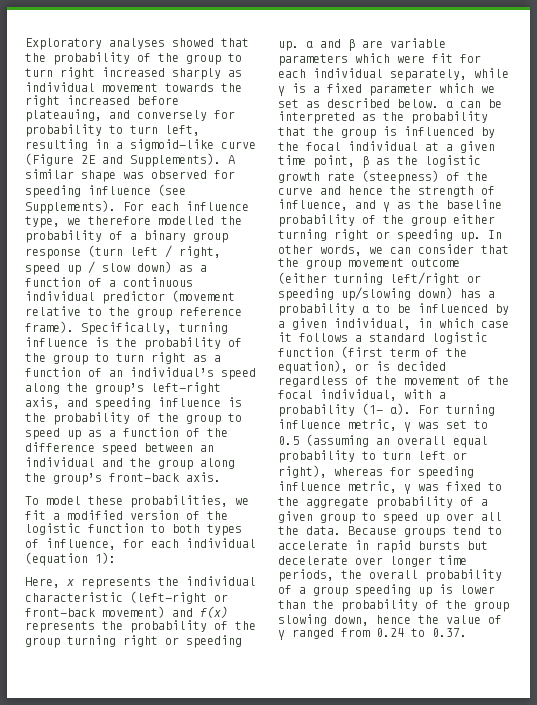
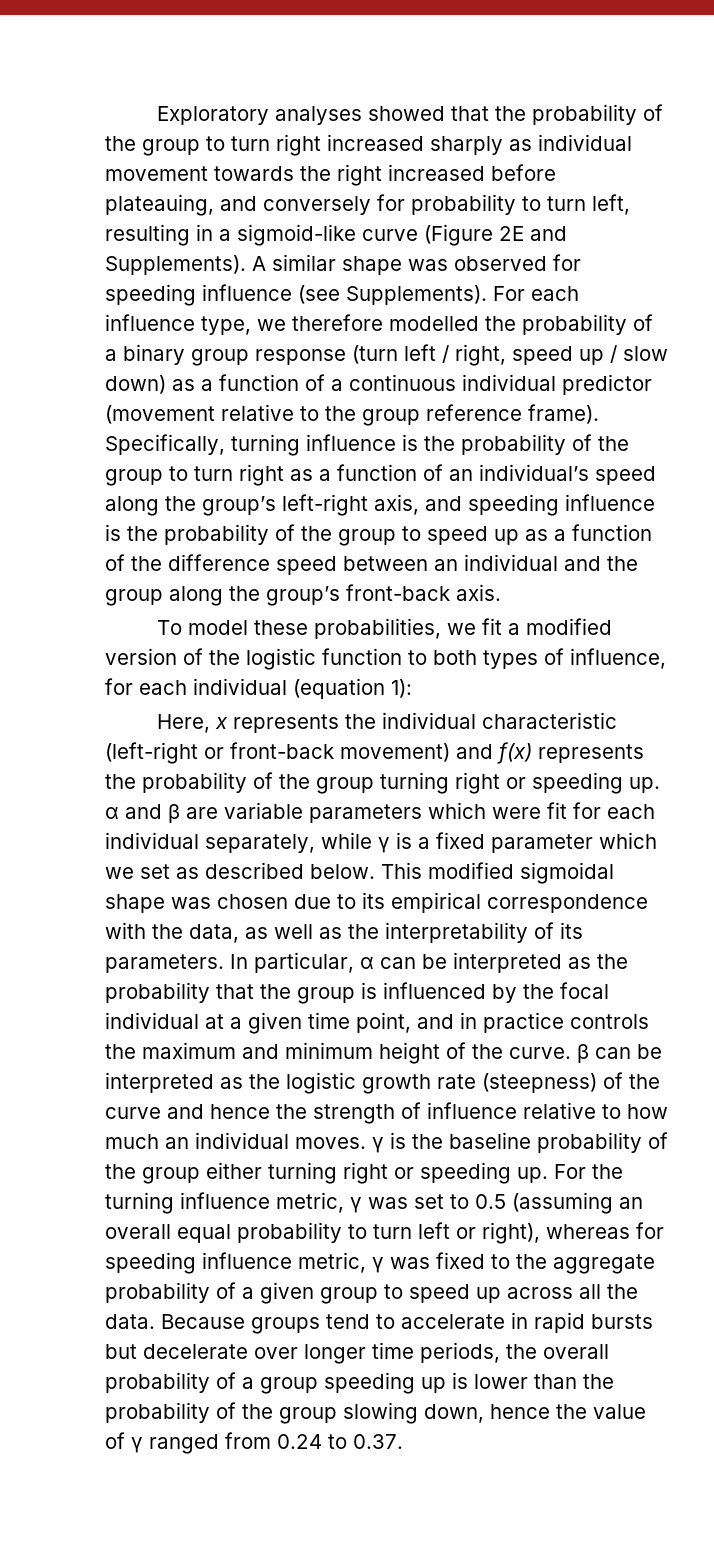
- Here, x represents the individual characteristic (left-right or front-back movement) and f(x) represents the probability of the group turning right or speeding up. α and β are variable parameters which were fit for each individual separately, while γ is a fixed parameter which we set as described below. α can be interpreted as the probability that the group is influenced by the focal individual at a given time point, β as the logistic growth rate (steepness) of the curve and hence the strength of influence, and γ as the baseline probability of the group either turning right or speeding up.
+ Here, x represents the individual characteristic (left-right or front-back movement) and f(x) represents the probability of the group turning right or speeding up. α and β are variable parameters which were fit for each individual separately, while γ is a fixed parameter which we set as described below. This modified sigmoidal shape was chosen due to its empirical correspondence with the data, as well as the interpretability of its parameters. In particular, α can be interpreted as the probability that the group is influenced by the focal individual at a given time point, and in practice controls the maximum and minimum height of the curve. β can be interpreted as the logistic growth rate (steepness) of the curve and hence the strength of influence relative to how much an individual moves. γ is the baseline probability of the group either turning right or speeding up.
- In other words, we can consider that the group movement outcome (either turning left/right or speeding up/slowing down) has a probability α to be influenced by a given individual, in which case it follows a standard logistic function (first term of the equation), or is decided regardless of the movement of the focal individual, with a probability (1- α). For turning influence metric, γ was set to 0.5 (assuming an overall equal probability to turn left or right), whereas for speeding influence metric, γ was fixed to the aggregate probability of a given group to speed up over all the data.
+ For the turning influence metric, γ was set to 0.5 (assuming an overall equal probability to turn left or right), whereas for speeding influence metric, γ was fixed to the aggregate probability of a given group to speed up across all the data.

